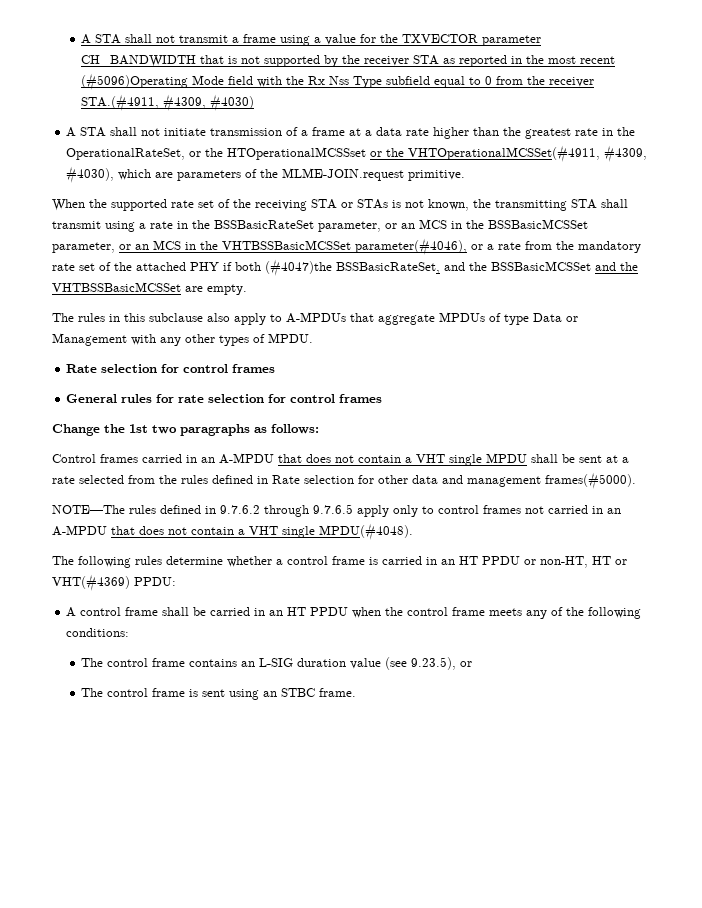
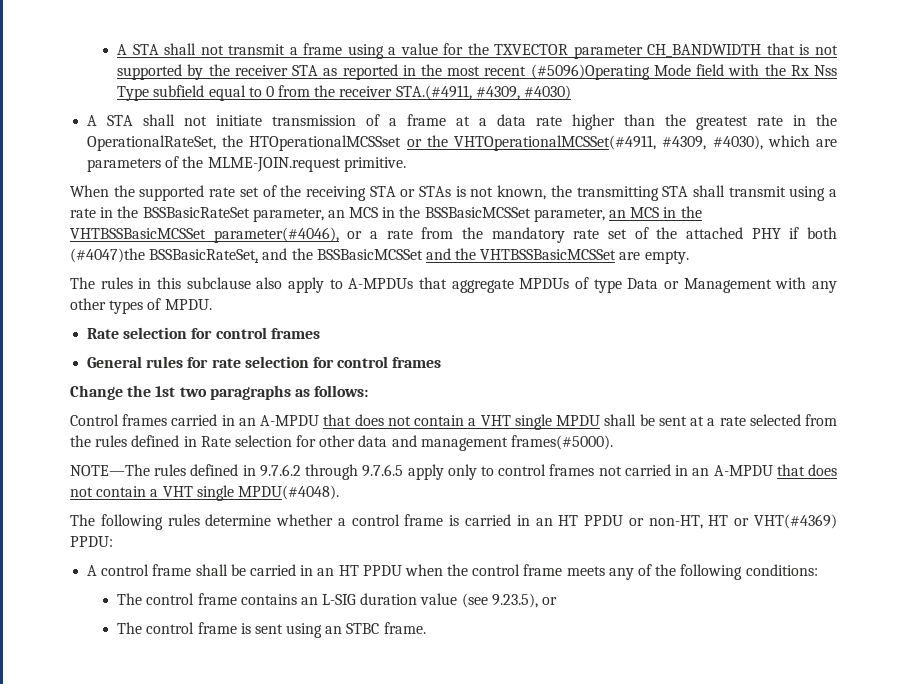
- A STA shall not initiate transmission of a frame at a data rate higher than the greatest rate in the OperationalRateSet, or the HTOperationalMCSSset or the VHTOperationalMCSSet(#4911, #4309, #4030), which are parameters of the MLME-JOIN.request primitive.
+ A STA shall not initiate transmission of a frame at a data rate higher than the greatest rate in the OperationalRateSet, the HTOperationalMCSSset or the VHTOperationalMCSSet(#4911, #4309, #4030), which are parameters of the MLME-JOIN.request primitive.
- When the supported rate set of the receiving STA or STAs is not known, the transmitting STA shall transmit using a rate in the BSSBasicRateSet parameter, or an MCS in the BSSBasicMCSSet parameter, or an MCS in the VHTBSSBasicMCSSet parameter(#4046), or a rate from the mandatory rate set of the attached PHY if both (#4047)the BSSBasicRateSet, and the BSSBasicMCSSet and the VHTBSSBasicMCSSet are empty.
+ When the supported rate set of the receiving STA or STAs is not known, the transmitting STA shall transmit using a rate in the BSSBasicRateSet parameter, an MCS in the BSSBasicMCSSet parameter, an MCS in the VHTBSSBasicMCSSet parameter(#4046), or a rate from the mandatory rate set of the attached PHY if both (#4047)the BSSBasicRateSet, and the BSSBasicMCSSet and the VHTBSSBasicMCSSet are empty.

